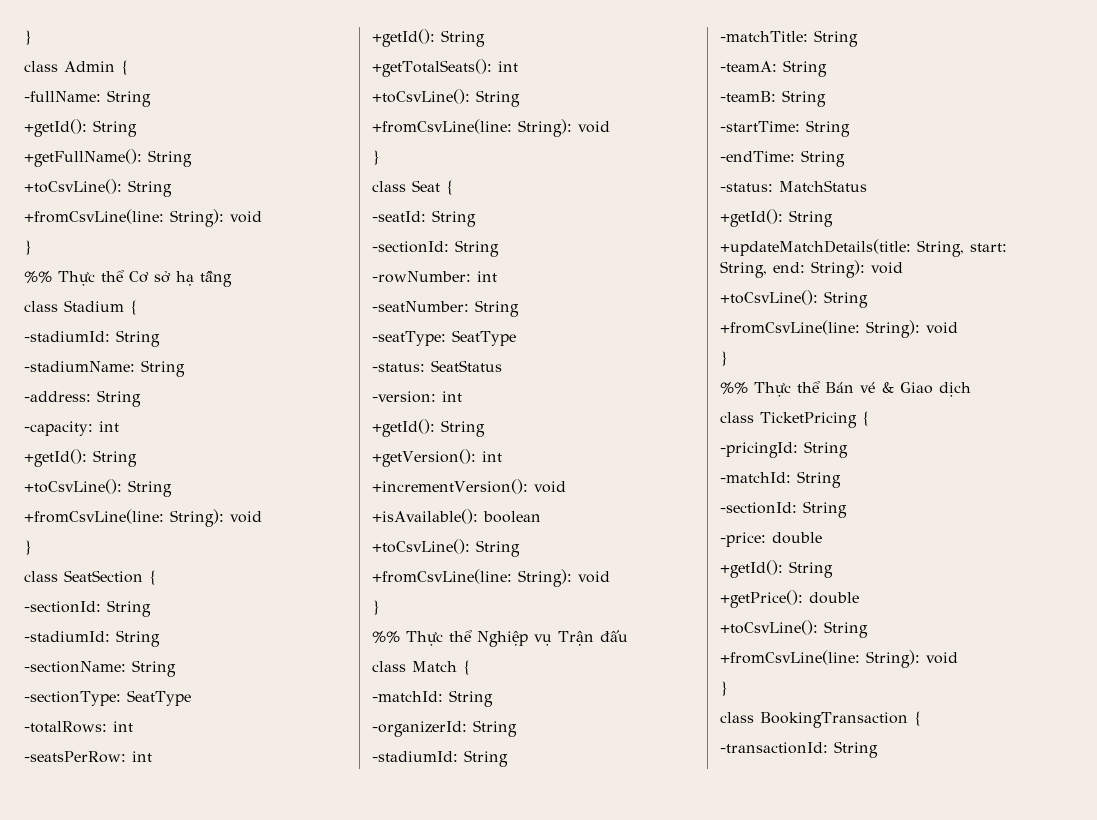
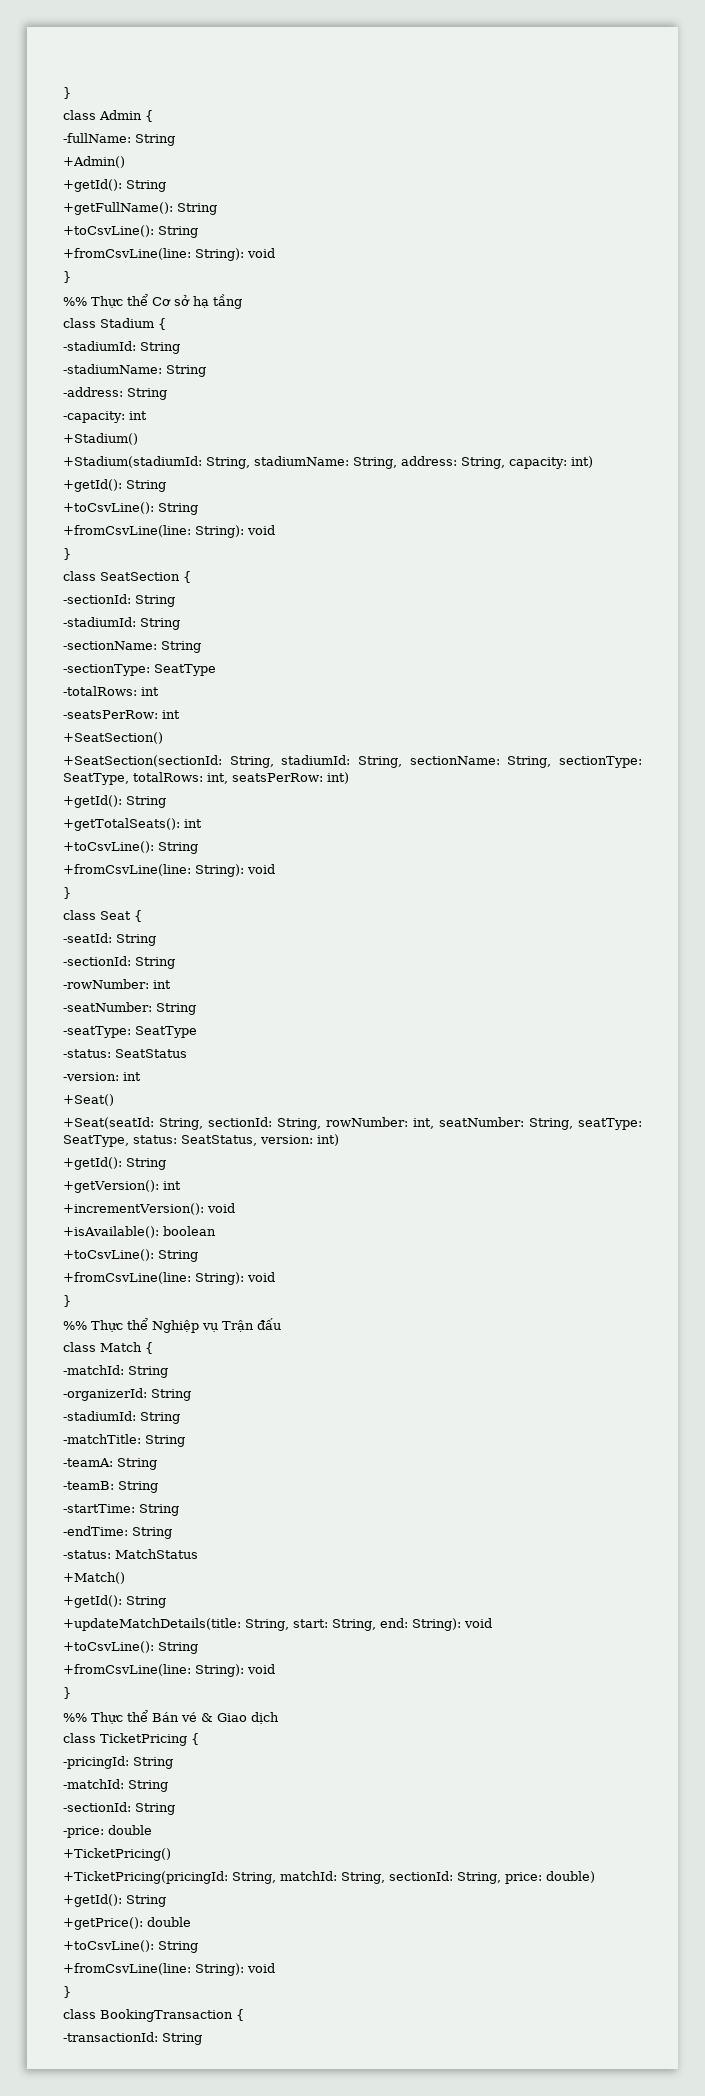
+ +Admin()
+ +Stadium()
+ +Stadium(stadiumId: String, stadiumName: String, address: String, capacity: int)
+ +SeatSection()
+ +SeatSection(sectionId: String, stadiumId: String, sectionName: String, sectionType: SeatType, totalRows: int, seatsPerRow: int)
+ +Seat()
+ +Seat(seatId: String, sectionId: String, rowNumber: int, seatNumber: String, seatType: SeatType, status: SeatStatus, version: int)
+ +Match()
+ +TicketPricing()
+ +TicketPricing(pricingId: String, matchId: String, sectionId: String, price: double)

